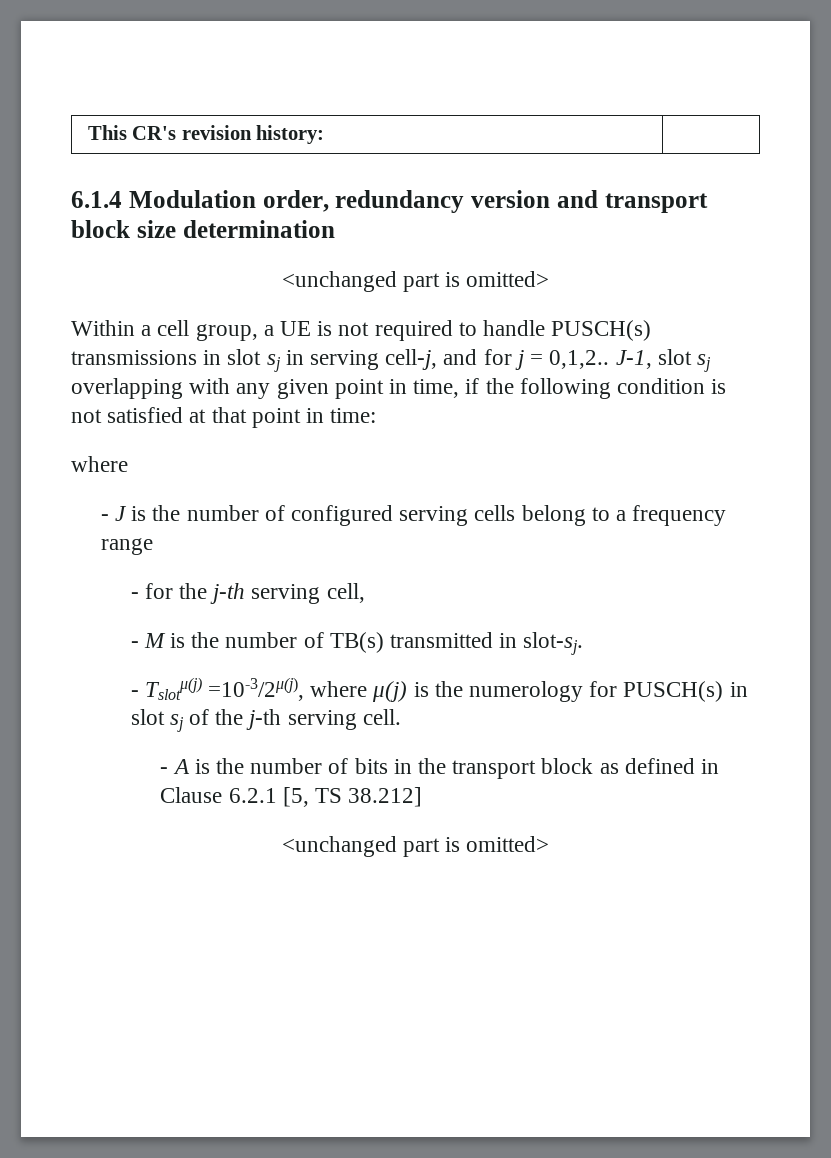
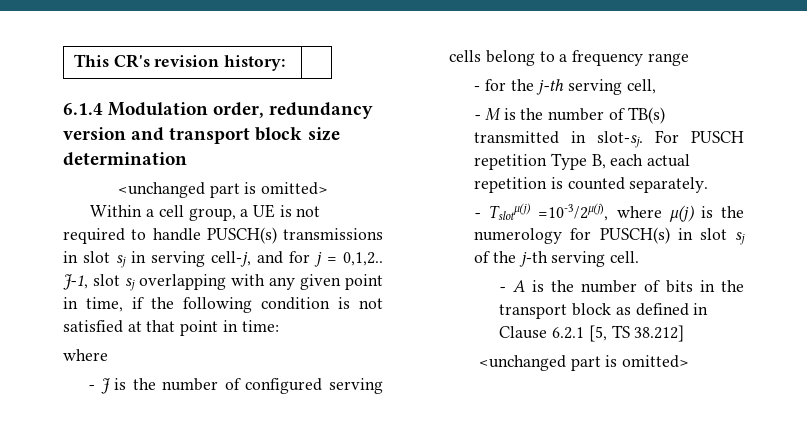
+ For PUSCH repetition Type B, each actual repetition is counted separately.

